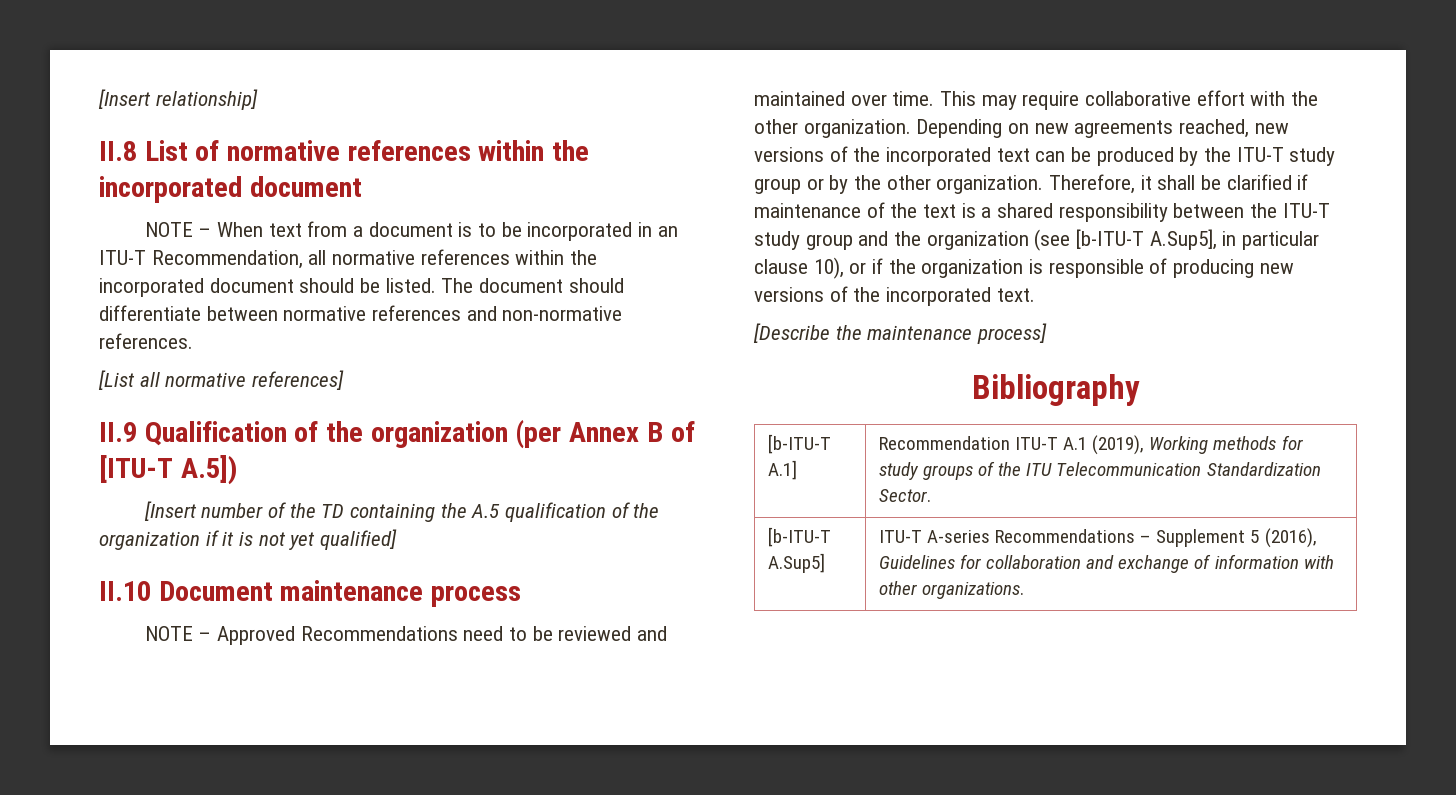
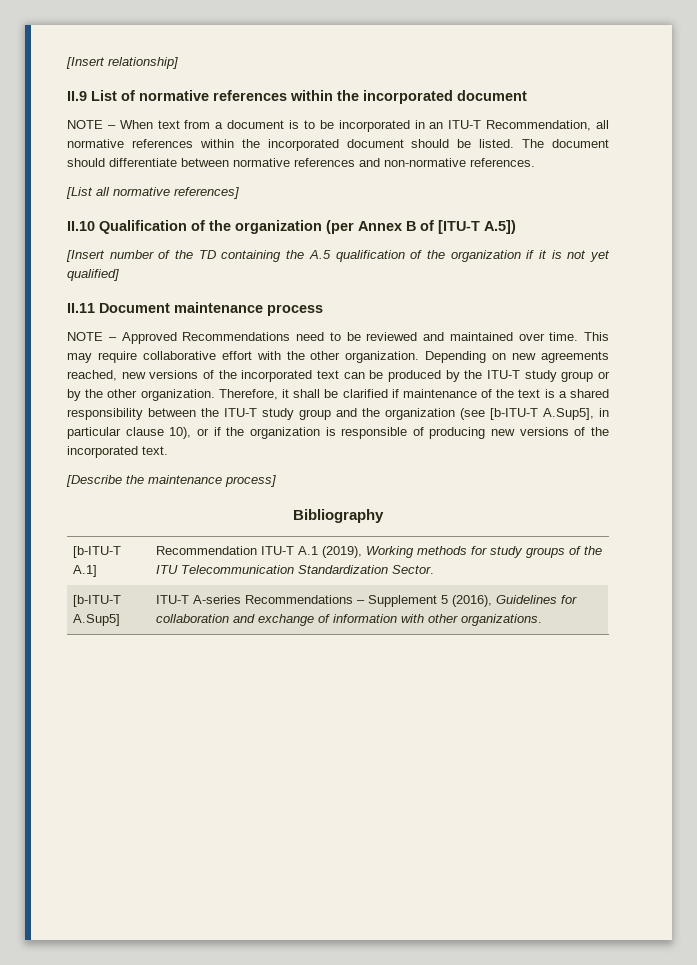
- II.8 List of normative references within the incorporated document
+ II.9 List of normative references within the incorporated document
- II.9 Qualification of the organization (per Annex B of [ITU-T A.5])
+ II.10 Qualification of the organization (per Annex B of [ITU-T A.5])
- II.10 Document maintenance process
+ II.11 Document maintenance process

